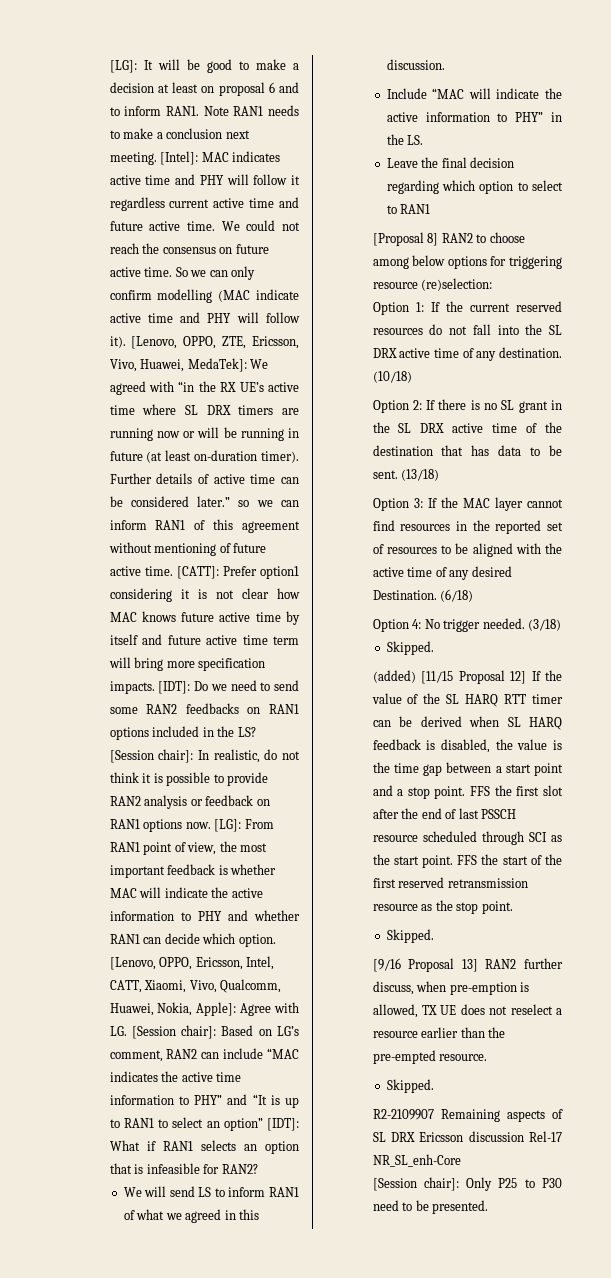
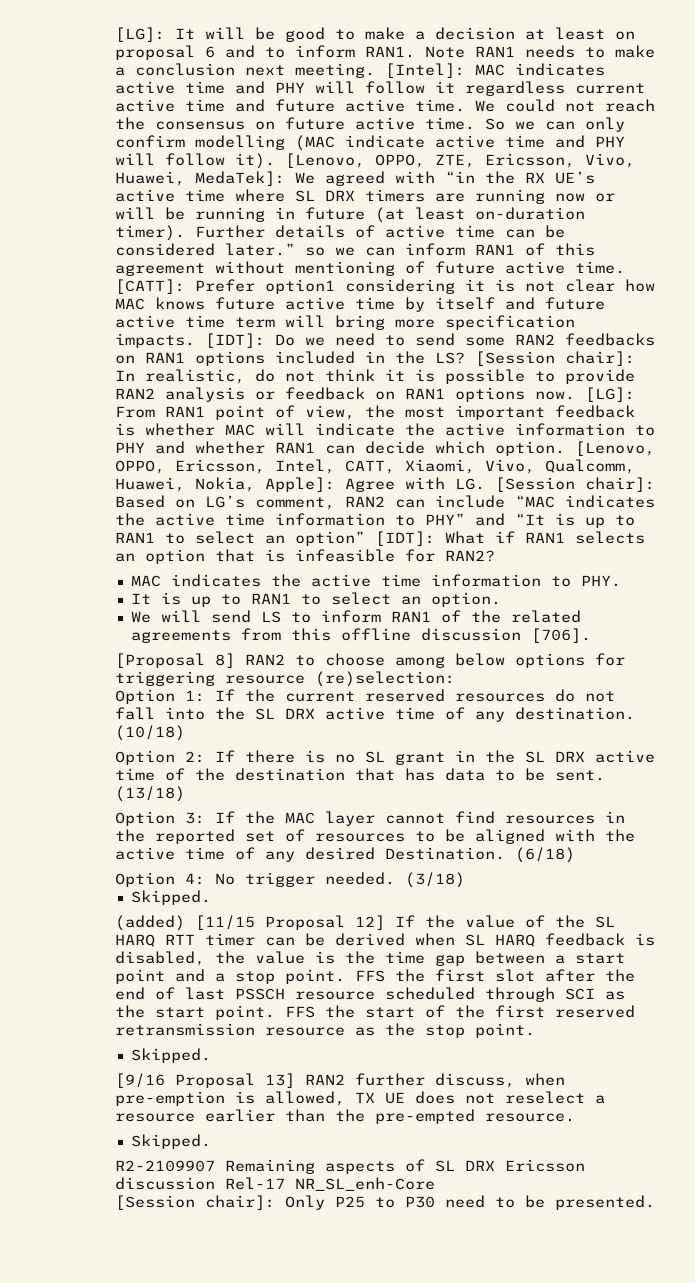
+ MAC indicates the active time information to PHY.
+ It is up to RAN1 to select an option.
- We will send LS to inform RAN1 of what we agreed in this discussion.
- Include “MAC will indicate the active information to PHY” in the LS.
- Leave the final decision regarding which option to select to RAN1
+ We will send LS to inform RAN1 of the related agreements from this offline discussion [706].

